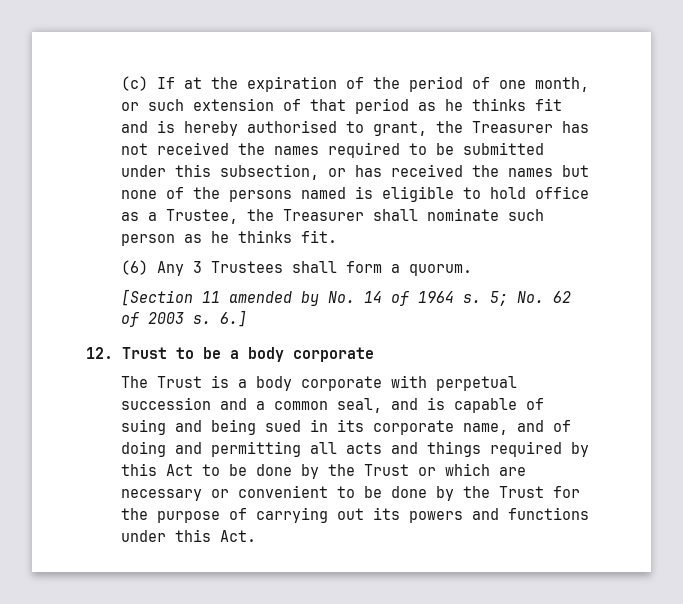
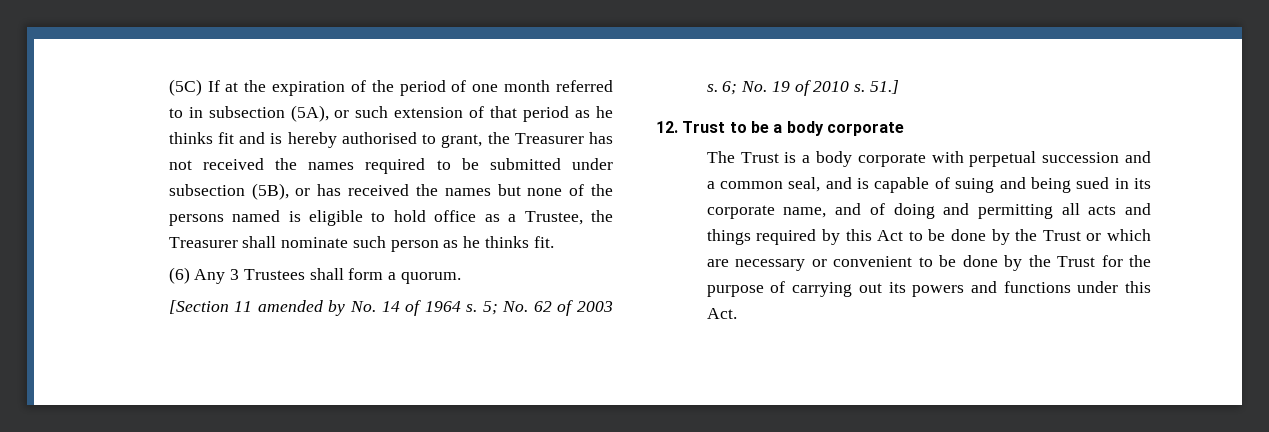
- (c) If at the expiration of the period of one month, or such extension of that period as he thinks fit and is hereby authorised to grant, the Treasurer has not received the names required to be submitted under this subsection, or has received the names but none of the persons named is eligible to hold office as a Trustee, the Treasurer shall nominate such person as he thinks fit.
+ (5C) If at the expiration of the period of one month referred to in subsection (5A), or such extension of that period as he thinks fit and is hereby authorised to grant, the Treasurer has not received the names required to be submitted under subsection (5B), or has received the names but none of the persons named is eligible to hold office as a Trustee, the Treasurer shall nominate such person as he thinks fit.
- 6.]
+ 6; No. 19 of 2010 s. 51.]

